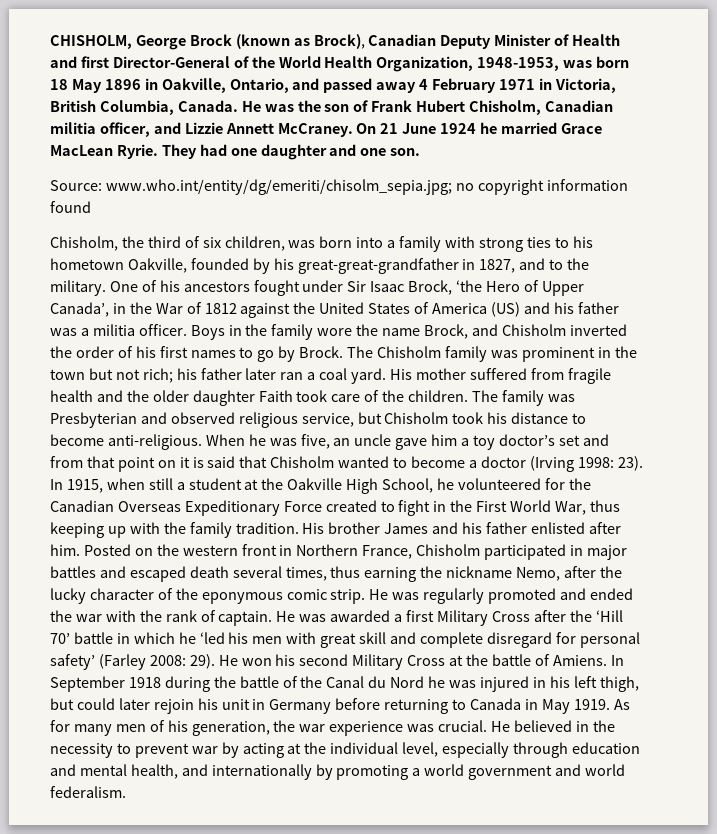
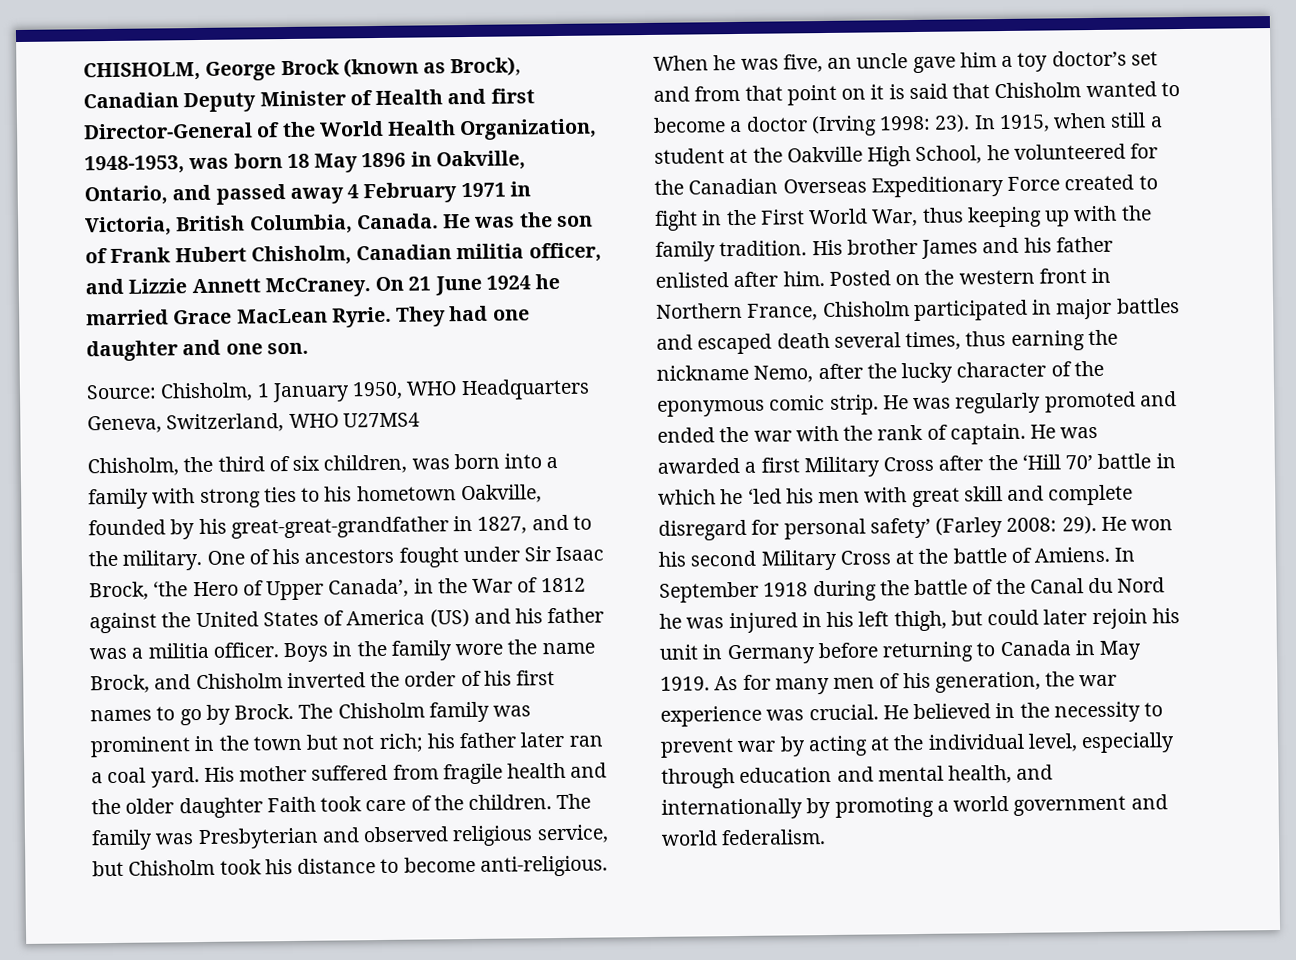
- Source: www.who.int/entity/dg/emeriti/chisolm_sepia.jpg; no copyright information found
+ Source: Chisholm, 1 January 1950, WHO Headquarters Geneva, Switzerland, WHO U27MS4

